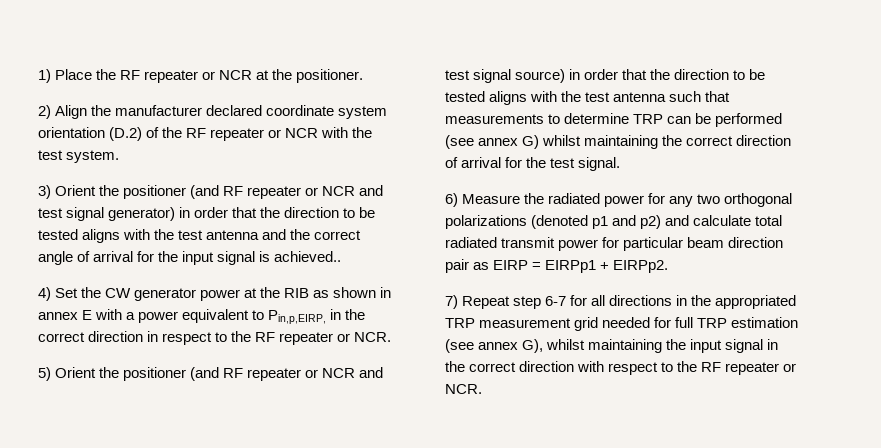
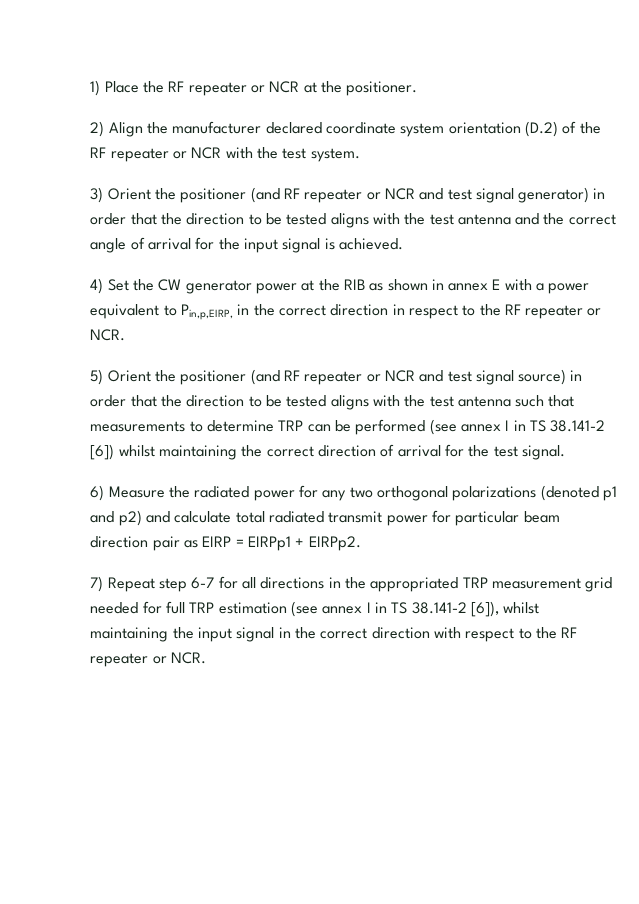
- 3) Orient the positioner (and RF repeater or NCR and test signal generator) in order that the direction to be tested aligns with the test antenna and the correct angle of arrival for the input signal is achieved..
+ 3) Orient the positioner (and RF repeater or NCR and test signal generator) in order that the direction to be tested aligns with the test antenna and the correct angle of arrival for the input signal is achieved.
- 5) Orient the positioner (and RF repeater or NCR and test signal source) in order that the direction to be tested aligns with the test antenna such that measurements to determine TRP can be performed (see annex G) whilst maintaining the correct direction of arrival for the test signal.
+ 5) Orient the positioner (and RF repeater or NCR and test signal source) in order that the direction to be tested aligns with the test antenna such that measurements to determine TRP can be performed (see annex I in TS 38.141-2 [6]) whilst maintaining the correct direction of arrival for the test signal.
- 7) Repeat step 6-7 for all directions in the appropriated TRP measurement grid needed for full TRP estimation (see annex G), whilst maintaining the input signal in the correct direction with respect to the RF repeater or NCR.
+ 7) Repeat step 6-7 for all directions in the appropriated TRP measurement grid needed for full TRP estimation (see annex I in TS 38.141-2 [6]), whilst maintaining the input signal in the correct direction with respect to the RF repeater or NCR.

